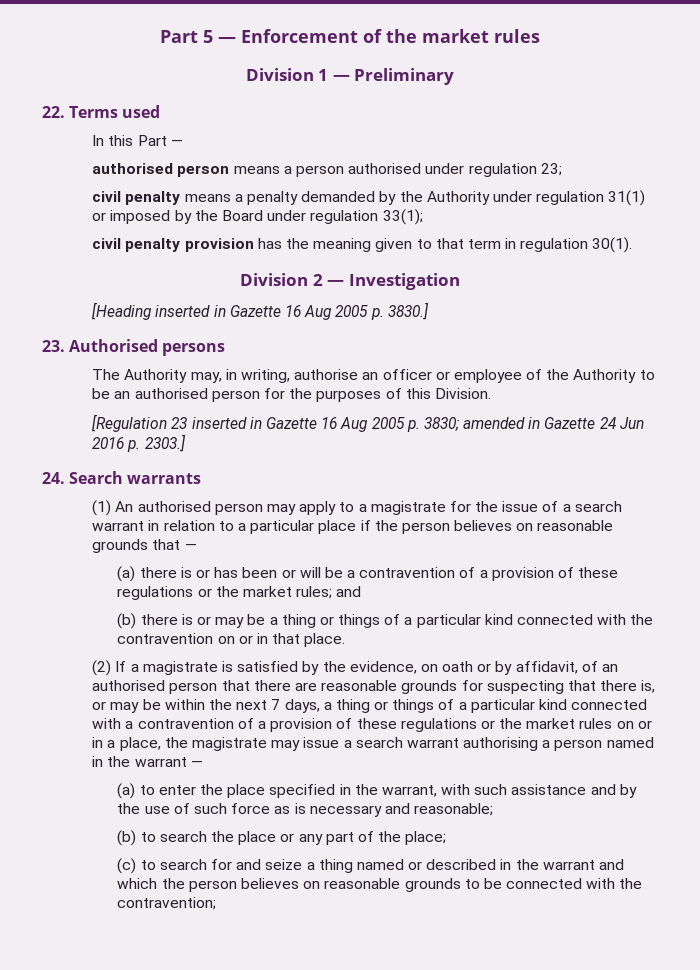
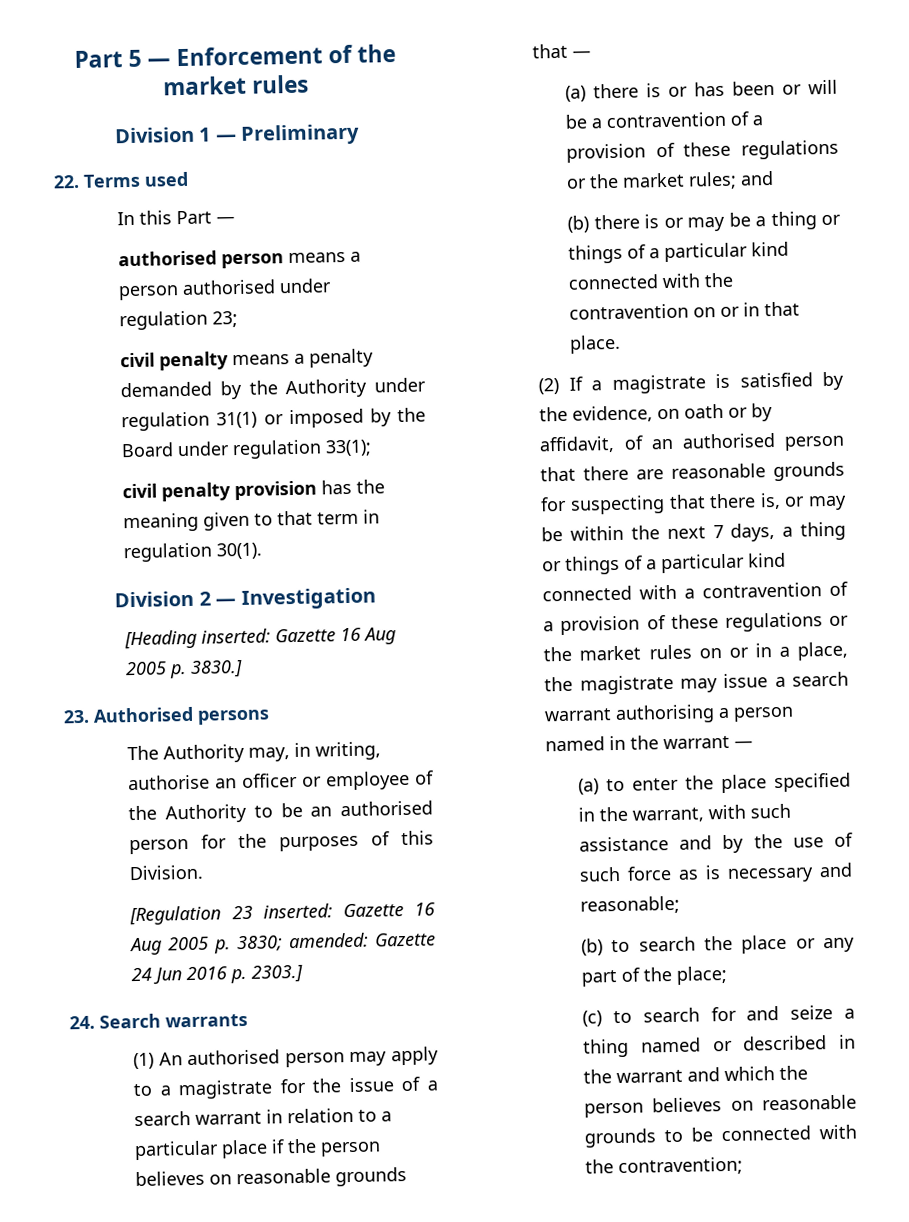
- [Heading inserted in Gazette 16 Aug 2005 p. 3830.]
+ [Heading inserted: Gazette 16 Aug 2005 p. 3830.]
- [Regulation 23 inserted in Gazette 16 Aug 2005 p. 3830; amended in Gazette 24 Jun 2016 p. 2303.]
+ [Regulation 23 inserted: Gazette 16 Aug 2005 p. 3830; amended: Gazette 24 Jun 2016 p. 2303.]

